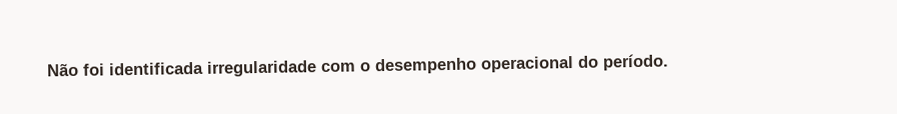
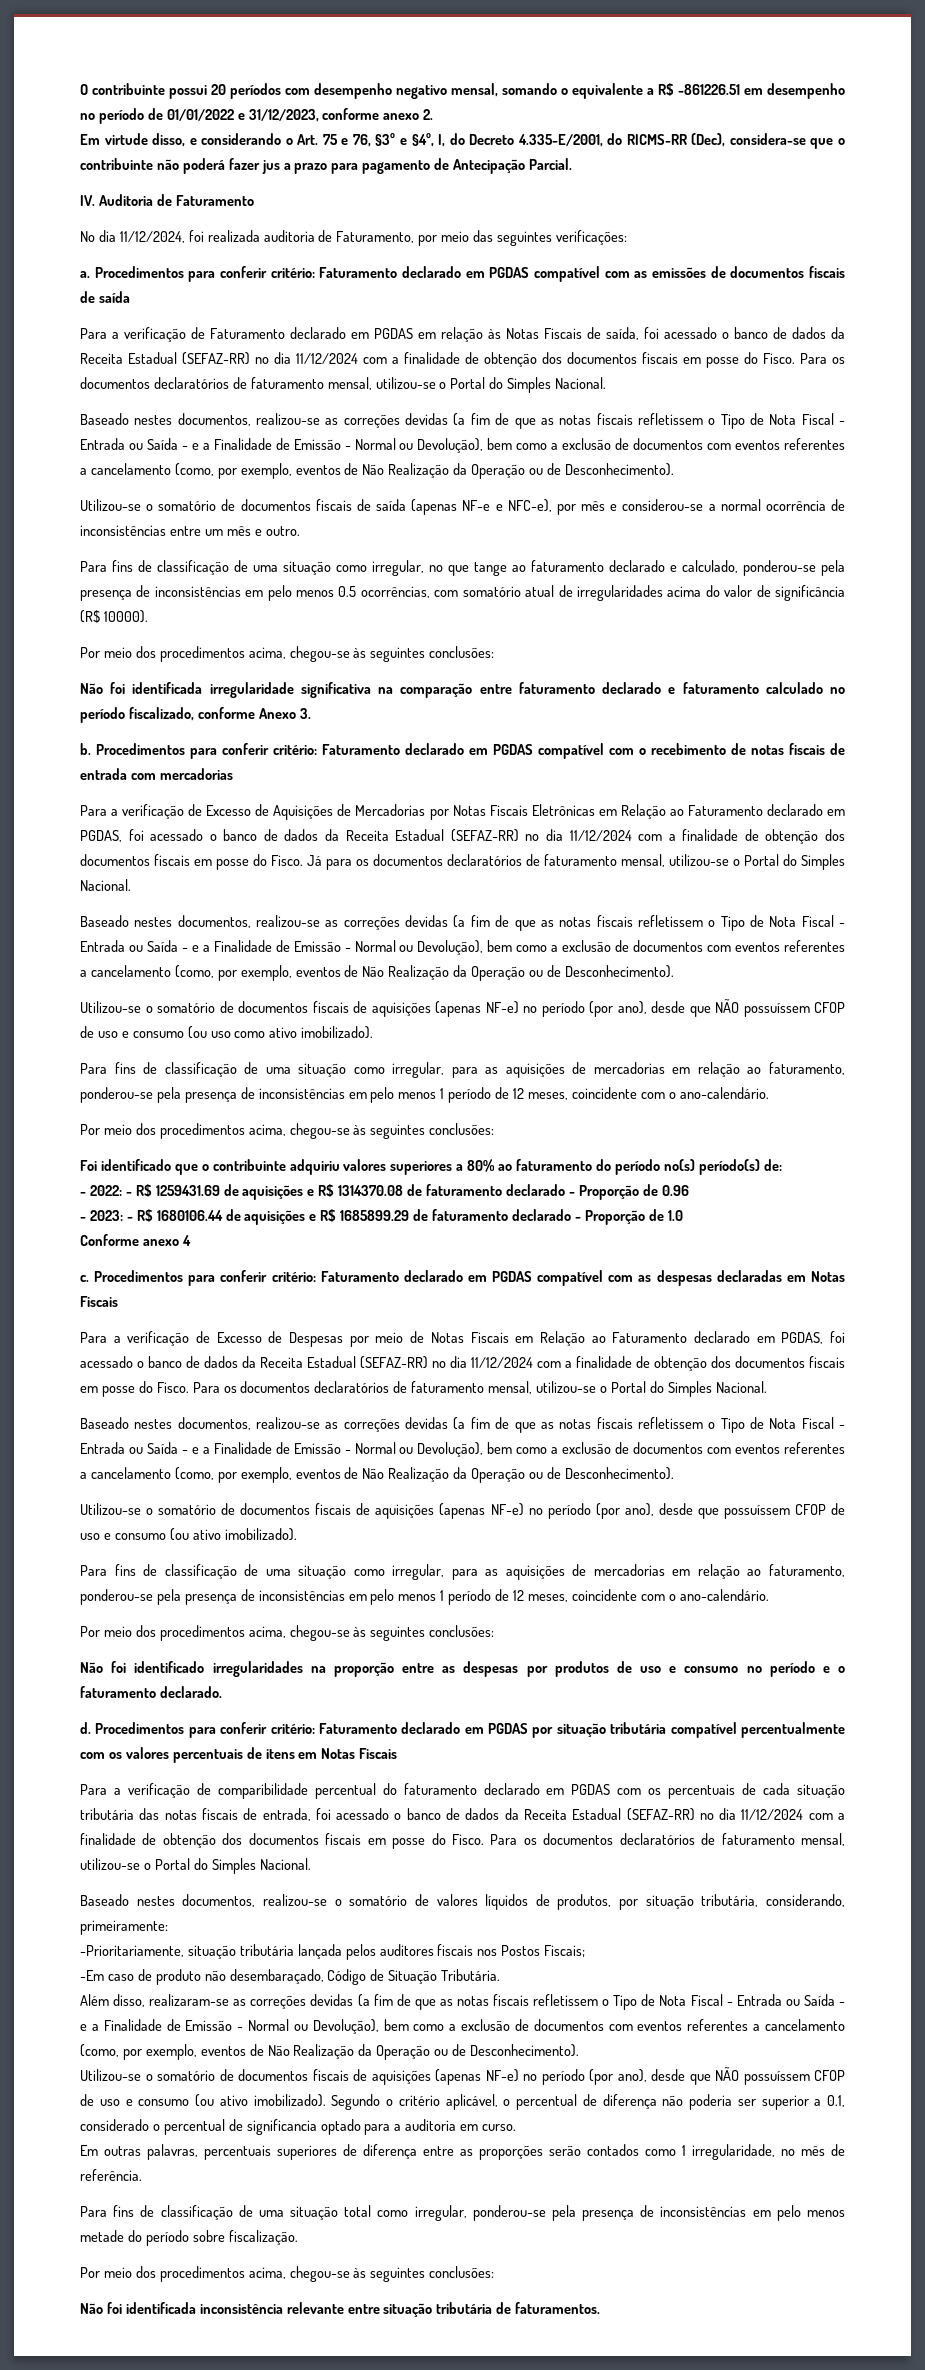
- Não foi identificada irregularidade com o desempenho operacional do período.
+ O contribuinte possui 20 períodos com desempenho negativo mensal, somando o equivalente a R$ -861226.51 em desempenho no período de 01/01/2022 e 31/12/2023, conforme anexo 2.
+ Em virtude disso, e considerando o Art. 75 e 76, §3º e §4º, I, do Decreto 4.335-E/2001, do RICMS-RR (Dec), considera-se que o contribuinte não poderá fazer jus a prazo para pagamento de Antecipação Parcial.
+ IV. Auditoria de Faturamento
+ No dia 11/12/2024, foi realizada auditoria de Faturamento, por meio das seguintes verificações:
+ a. Procedimentos para conferir critério: Faturamento declarado em PGDAS compatível com as emissões de documentos fiscais de saída
+ Para a verificação de Faturamento declarado em PGDAS em relação às Notas Fiscais de saída, foi acessado o banco de dados da Receita Estadual (SEFAZ-RR) no dia 11/12/2024 com a finalidade de obtenção dos documentos fiscais em posse do Fisco. Para os documentos declaratórios de faturamento mensal, utilizou-se o Portal do Simples Nacional.
+ Baseado nestes documentos, realizou-se as correções devidas (a fim de que as notas fiscais refletissem o Tipo de Nota Fiscal - Entrada ou Saída - e a Finalidade de Emissão - Normal ou Devolução), bem como a exclusão de documentos com eventos referentes a cancelamento (como, por exemplo, eventos de Não Realização da Operação ou de Desconhecimento).
+ Utilizou-se o somatório de documentos fiscais de saída (apenas NF-e e NFC-e), por mês e considerou-se a normal ocorrência de inconsistências entre um mês e outro.
+ Para fins de classificação de uma situação como irregular, no que tange ao faturamento declarado e calculado, ponderou-se pela presença de inconsistências em pelo menos 0.5 ocorrências, com somatório atual de irregularidades acima do valor de significância (R$ 10000).
+ Por meio dos procedimentos acima, chegou-se às seguintes conclusões:
+ Não foi identificada irregularidade significativa na comparação entre faturamento declarado e faturamento calculado no período fiscalizado, conforme Anexo 3.
+ b. Procedimentos para conferir critério: Faturamento declarado em PGDAS compatível com o recebimento de notas fiscais de entrada com mercadorias
+ Para a verificação de Excesso de Aquisições de Mercadorias por Notas Fiscais Eletrônicas em Relação ao Faturamento declarado em PGDAS, foi acessado o banco de dados da Receita Estadual (SEFAZ-RR) no dia 11/12/2024 com a finalidade de obtenção dos documentos fiscais em posse do Fisco. Já para os documentos declaratórios de faturamento mensal, utilizou-se o Portal do Simples Nacional.
+ Baseado nestes documentos, realizou-se as correções devidas (a fim de que as notas fiscais refletissem o Tipo de Nota Fiscal - Entrada ou Saída - e a Finalidade de Emissão - Normal ou Devolução), bem como a exclusão de documentos com eventos referentes a cancelamento (como, por exemplo, eventos de Não Realização da Operação ou de Desconhecimento).
+ Utilizou-se o somatório de documentos fiscais de aquisições (apenas NF-e) no período (por ano), desde que NÃO possuíssem CFOP de uso e consumo (ou uso como ativo imobilizado).
+ Para fins de classificação de uma situação como irregular, para as aquisições de mercadorias em relação ao faturamento, ponderou-se pela presença de inconsistências em pelo menos 1 período de 12 meses, coincidente com o ano-calendário.
+ Por meio dos procedimentos acima, chegou-se às seguintes conclusões:
+ Foi identificado que o contribuinte adquiriu valores superiores a 80% ao faturamento do período no(s) período(s) de:
+ - 2022: - R$ 1259431.69 de aquisições e R$ 1314370.08 de faturamento declarado - Proporção de 0.96
+ - 2023: - R$ 1680106.44 de aquisições e R$ 1685899.29 de faturamento declarado - Proporção de 1.0
+ Conforme anexo 4
+ c. Procedimentos para conferir critério: Faturamento declarado em PGDAS compatível com as despesas declaradas em Notas Fiscais
+ Para a verificação de Excesso de Despesas por meio de Notas Fiscais em Relação ao Faturamento declarado em PGDAS, foi acessado o banco de dados da Receita Estadual (SEFAZ-RR) no dia 11/12/2024 com a finalidade de obtenção dos documentos fiscais em posse do Fisco. Para os documentos declaratórios de faturamento mensal, utilizou-se o Portal do Simples Nacional.
+ Baseado nestes documentos, realizou-se as correções devidas (a fim de que as notas fiscais refletissem o Tipo de Nota Fiscal - Entrada ou Saída - e a Finalidade de Emissão - Normal ou Devolução), bem como a exclusão de documentos com eventos referentes a cancelamento (como, por exemplo, eventos de Não Realização da Operação ou de Desconhecimento).
+ Utilizou-se o somatório de documentos fiscais de aquisições (apenas NF-e) no período (por ano), desde que possuíssem CFOP de uso e consumo (ou ativo imobilizado).
+ Para fins de classificação de uma situação como irregular, para as aquisições de mercadorias em relação ao faturamento, ponderou-se pela presença de inconsistências em pelo menos 1 período de 12 meses, coincidente com o ano-calendário.
+ Por meio dos procedimentos acima, chegou-se às seguintes conclusões:
+ Não foi identificado irregularidades na proporção entre as despesas por produtos de uso e consumo no período e o faturamento declarado.
+ d. Procedimentos para conferir critério: Faturamento declarado em PGDAS por situação tributária compatível percentualmente com os valores percentuais de itens em Notas Fiscais
+ Para a verificação de comparibilidade percentual do faturamento declarado em PGDAS com os percentuais de cada situação tributária das notas fiscais de entrada, foi acessado o banco de dados da Receita Estadual (SEFAZ-RR) no dia 11/12/2024 com a finalidade de obtenção dos documentos fiscais em posse do Fisco. Para os documentos declaratórios de faturamento mensal, utilizou-se o Portal do Simples Nacional.
+ Baseado nestes documentos, realizou-se o somatório de valores líquidos de produtos, por situação tributária, considerando, primeiramente:
+ -Prioritariamente, situação tributária lançada pelos auditores fiscais nos Postos Fiscais;
+ -Em caso de produto não desembaraçado, Código de Situação Tributária.
+ Além disso, realizaram-se as correções devidas (a fim de que as notas fiscais refletissem o Tipo de Nota Fiscal - Entrada ou Saída - e a Finalidade de Emissão - Normal ou Devolução), bem como a exclusão de documentos com eventos referentes a cancelamento (como, por exemplo, eventos de Não Realização da Operação ou de Desconhecimento).
+ Utilizou-se o somatório de documentos fiscais de aquisições (apenas NF-e) no período (por ano), desde que NÃO possuíssem CFOP de uso e consumo (ou ativo imobilizado). Segundo o critério aplicável, o percentual de diferença não poderia ser superior a 0.1, considerado o percentual de significancia optado para a auditoria em curso.
+ Em outras palavras, percentuais superiores de diferença entre as proporções serão contados como 1 irregularidade, no mês de referência.
+ Para fins de classificação de uma situação total como irregular, ponderou-se pela presença de inconsistências em pelo menos metade do período sobre fiscalização.
+ Por meio dos procedimentos acima, chegou-se às seguintes conclusões:
+ Não foi identificada inconsistência relevante entre situação tributária de faturamentos.

